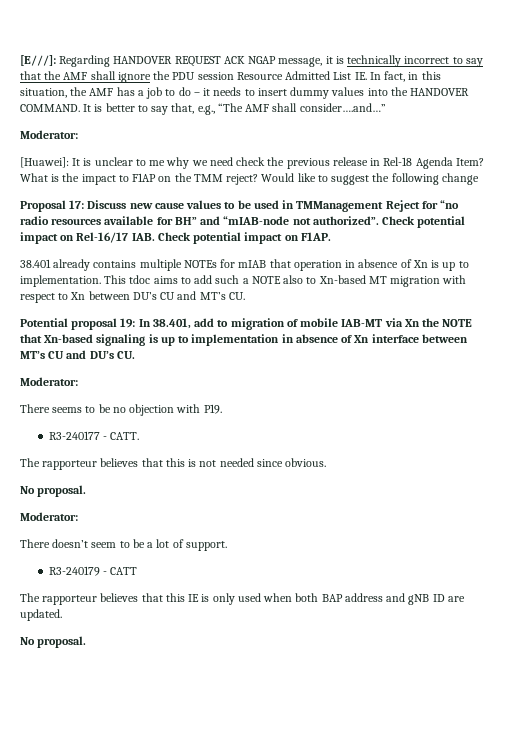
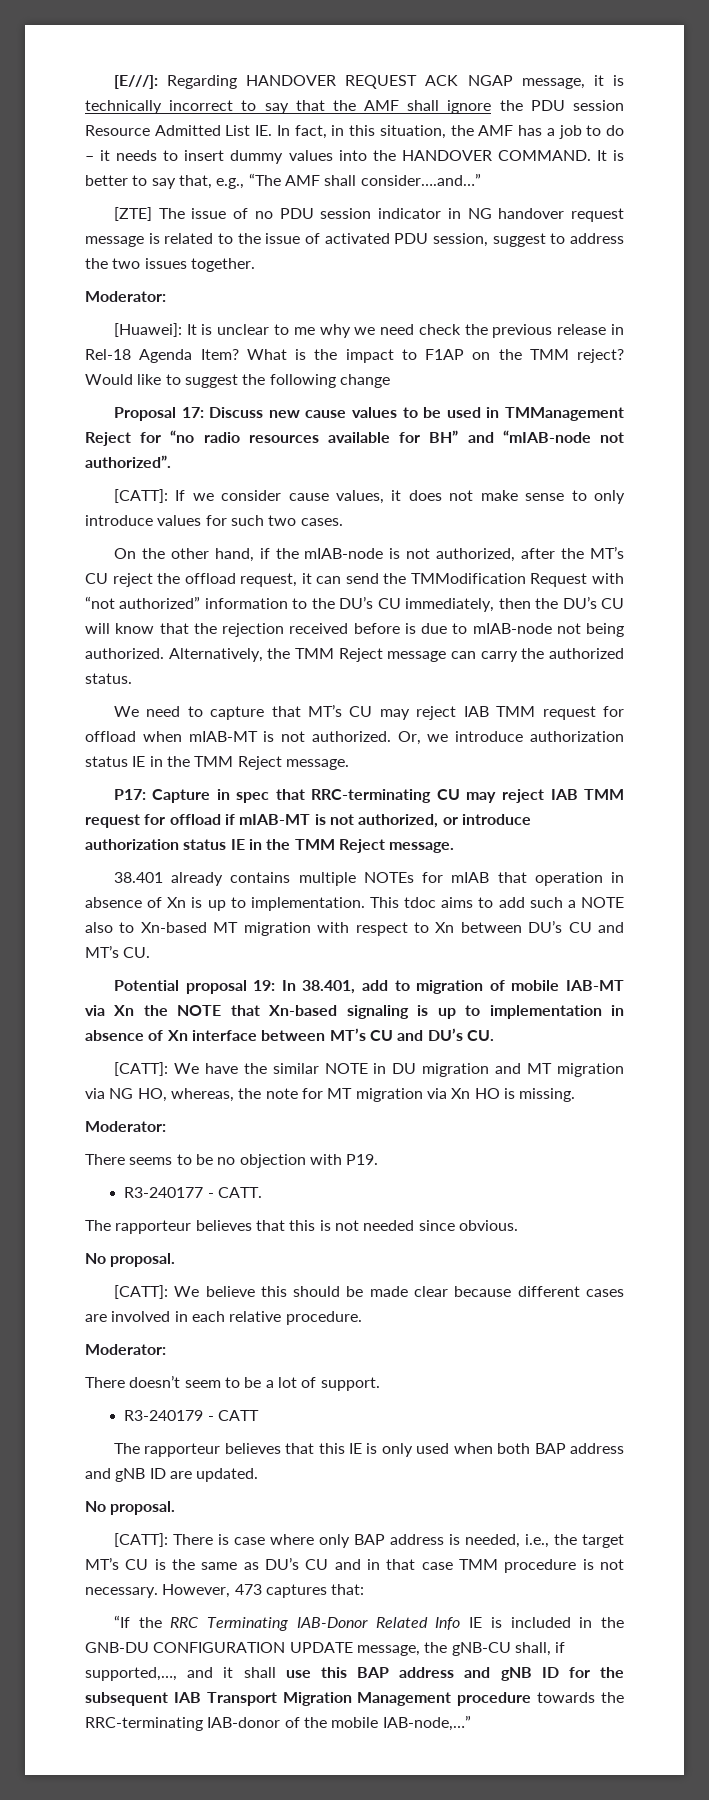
+ [ZTE] The issue of no PDU session indicator in NG handover request message is related to the issue of activated PDU session, suggest to address the two issues together.
- Proposal 17: Discuss new cause values to be used in TMManagement Reject for “no radio resources available for BH” and “mIAB-node not authorized”. Check potential impact on Rel-16/17 IAB. Check potential impact on F1AP.
+ Proposal 17: Discuss new cause values to be used in TMManagement Reject for “no radio resources available for BH” and “mIAB-node not authorized”.
+ [CATT]: If we consider cause values, it does not make sense to only introduce values for such two cases.
+ On the other hand, if the mIAB-node is not authorized, after the MT’s CU reject the offload request, it can send the TMModification Request with “not authorized” information to the DU’s CU immediately, then the DU’s CU will know that the rejection received before is due to mIAB-node not being authorized. Alternatively, the TMM Reject message can carry the authorized status.
+ We need to capture that MT’s CU may reject IAB TMM request for offload when mIAB-MT is not authorized. Or, we introduce authorization status IE in the TMM Reject message.
+ P17: Capture in spec that RRC-terminating CU may reject IAB TMM request for offload if mIAB-MT is not authorized, or introduce authorization status IE in the TMM Reject message.
+ [CATT]: We have the similar NOTE in DU migration and MT migration via NG HO, whereas, the note for MT migration via Xn HO is missing.
+ [CATT]: We believe this should be made clear because different cases are involved in each relative procedure.
+ [CATT]: There is case where only BAP address is needed, i.e., the target MT’s CU is the same as DU’s CU and in that case TMM procedure is not necessary. However, 473 captures that:
+ “If the RRC Terminating IAB-Donor Related Info IE is included in the GNB-DU CONFIGURATION UPDATE message, the gNB-CU shall, if supported,…, and it shall use this BAP address and gNB ID for the subsequent IAB Transport Migration Management procedure towards the RRC-terminating IAB-donor of the mobile IAB-node,…”

